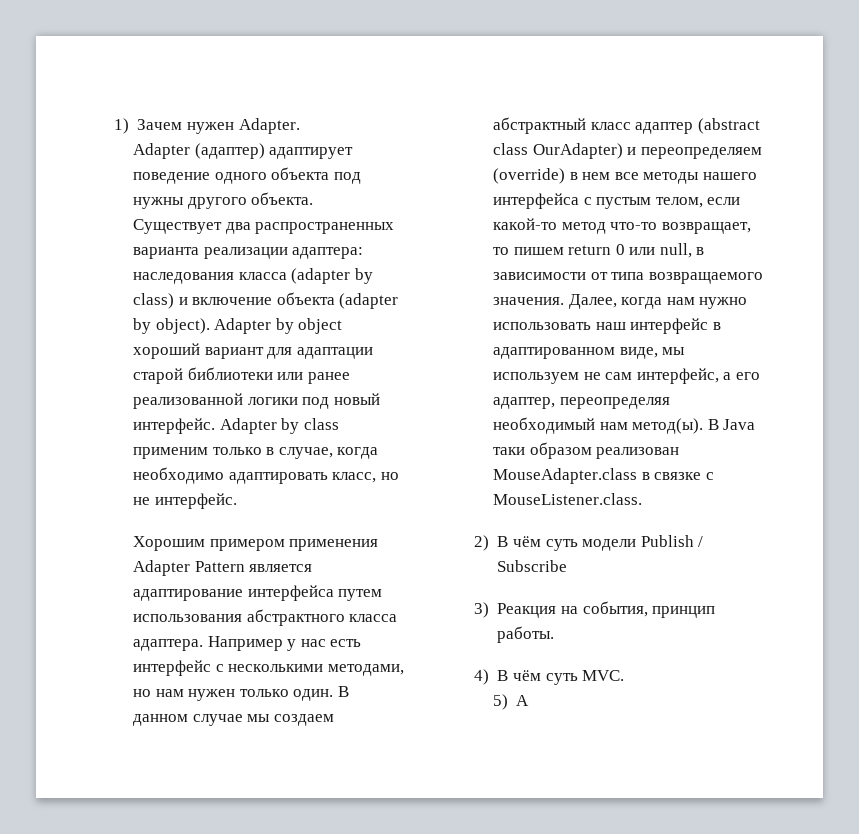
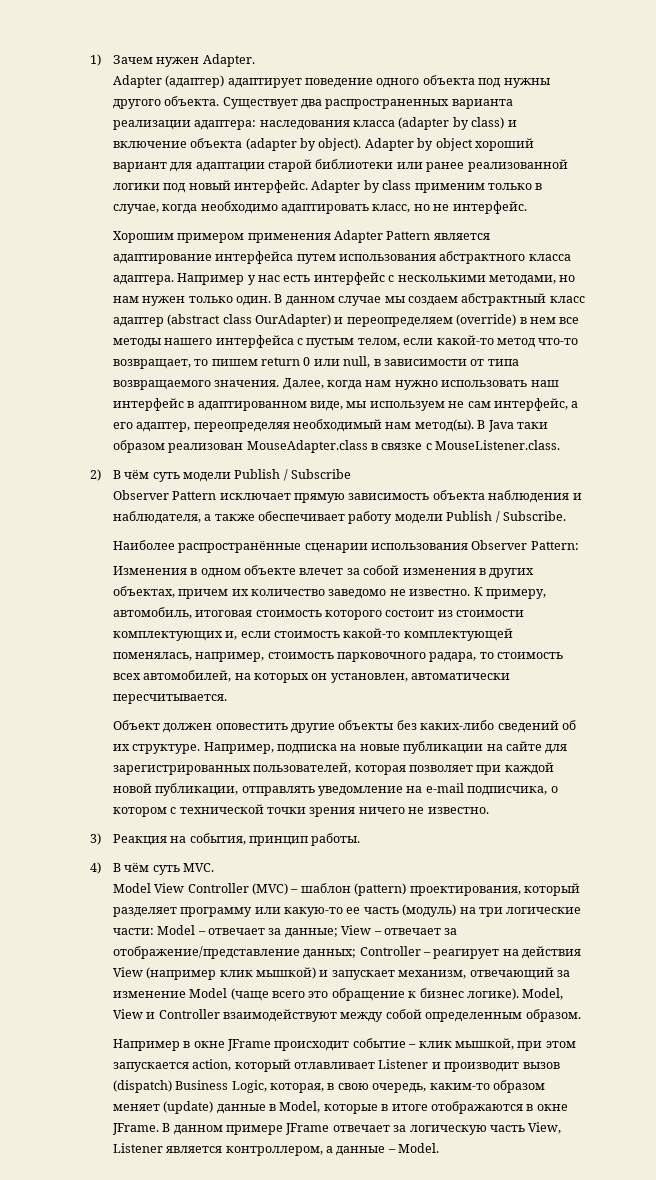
+ Observer Pattern исключает прямую зависимость объекта наблюдения и наблюдателя, а также обеспечивает работу модели Publish / Subscribe.
+ Наиболее распространённые сценарии использования Observer Pattern:
+ Изменения в одном объекте влечет за собой изменения в других объектах, причем их количество заведомо не известно. К примеру, автомобиль, итоговая стоимость которого состоит из стоимости комплектующих и, если стоимость какой-то комплектующей поменялась, например, стоимость парковочного радара, то стоимость всех автомобилей, на которых он установлен, автоматически пересчитывается.
+ Объект должен оповестить другие объекты без каких-либо сведений об их структуре. Например, подписка на новые публикации на сайте для зарегистрированных пользователей, которая позволяет при каждой новой публикации, отправлять уведомление на e-mail подписчика, о котором с технической точки зрения ничего не известно.
- 5) А
+ Model View Controller (MVC) – шаблон (pattern) проектирования, который разделяет программу или какую-то ее часть (модуль) на три логические части: Model – отвечает за данные; View – отвечает за отображение/представление данных; Controller – реагирует на действия View (например клик мышкой) и запускает механизм, отвечающий за изменение Model (чаще всего это обращение к бизнес логике). Model, View и Controller взаимодействуют между собой определенным образом.
+ Например в окне JFrame происходит событие – клик мышкой, при этом запускается action, который отлавливает Listener и производит вызов (dispatch) Business Logic, которая, в свою очередь, каким-то образом меняет (update) данные в Model, которые в итоге отображаются в окне JFrame. В данном примере JFrame отвечает за логическую часть View, Listener является контроллером, а данные – Model.

